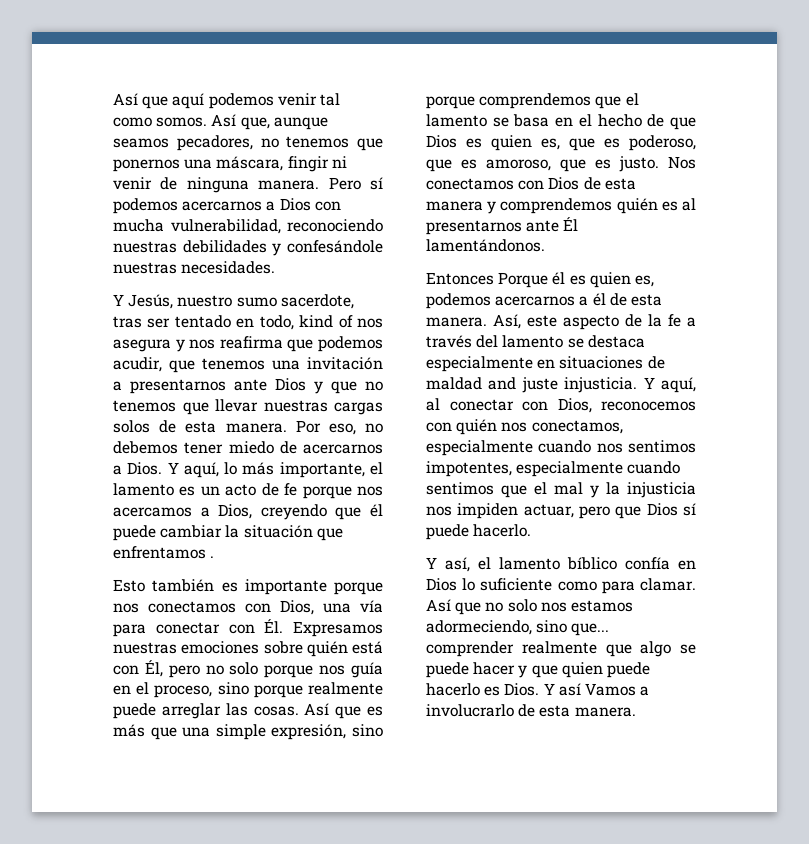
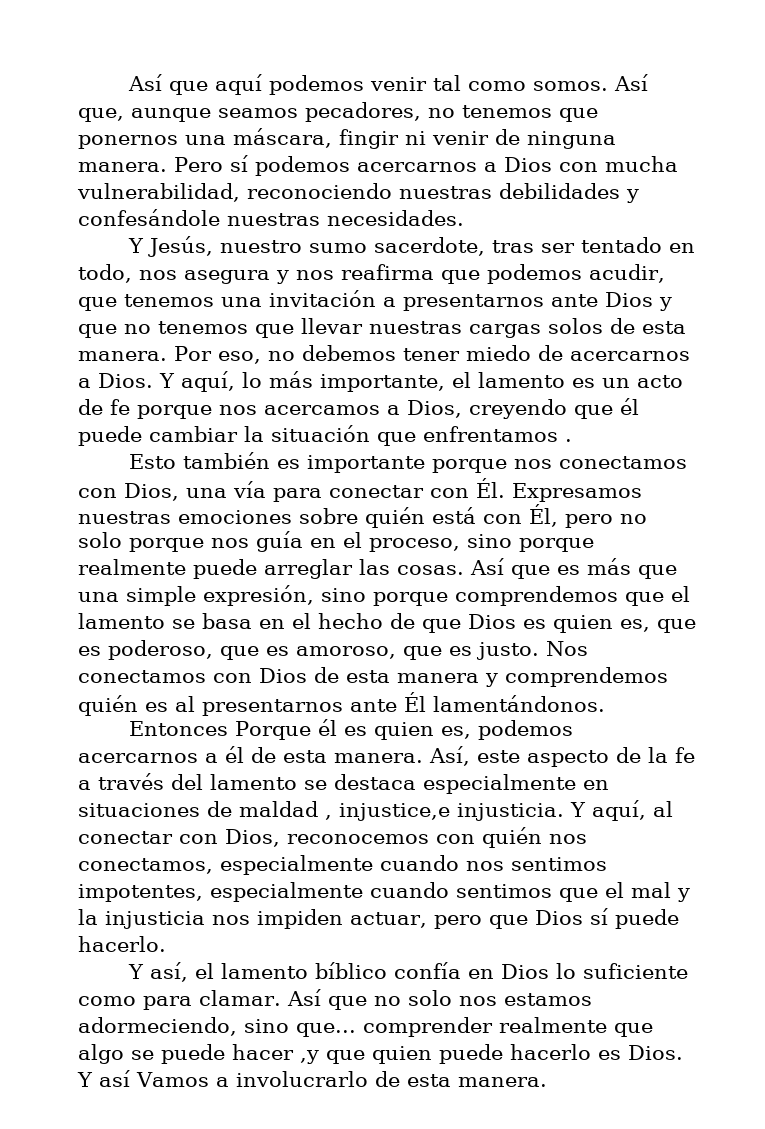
- Y Jesús, nuestro sumo sacerdote, tras ser tentado en todo, kind of nos asegura y nos reafirma que podemos acudir, que tenemos una invitación a presentarnos ante Dios y que no tenemos que llevar nuestras cargas solos de esta manera.
+ Y Jesús, nuestro sumo sacerdote, tras ser tentado en todo, nos asegura y nos reafirma que podemos acudir, que tenemos una invitación a presentarnos ante Dios y que no tenemos que llevar nuestras cargas solos de esta manera.
- Así, este aspecto de la fe a través del lamento se destaca especialmente en situaciones de maldad and juste injusticia.
+ Así, este aspecto de la fe a través del lamento se destaca especialmente en situaciones de maldad , injustice,e injusticia.
- Así que no solo nos estamos adormeciendo, sino que... comprender realmente que algo se puede hacer y que quien puede hacerlo es Dios.
+ Así que no solo nos estamos adormeciendo, sino que... comprender realmente que algo se puede hacer ,y que quien puede hacerlo es Dios.

